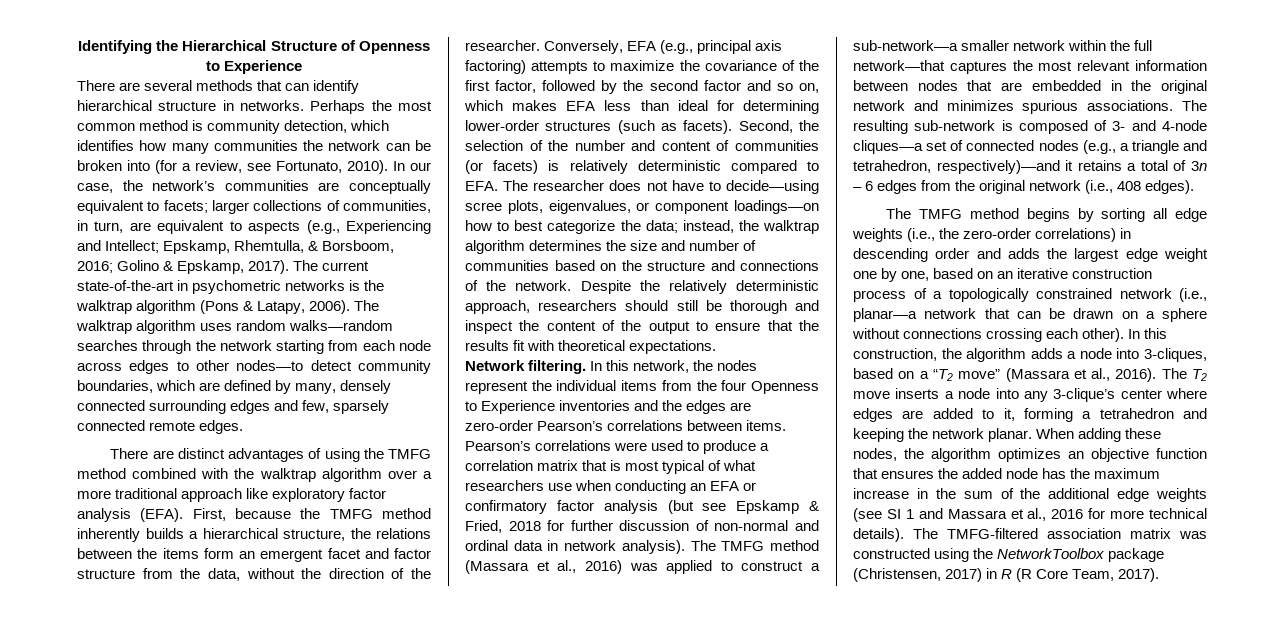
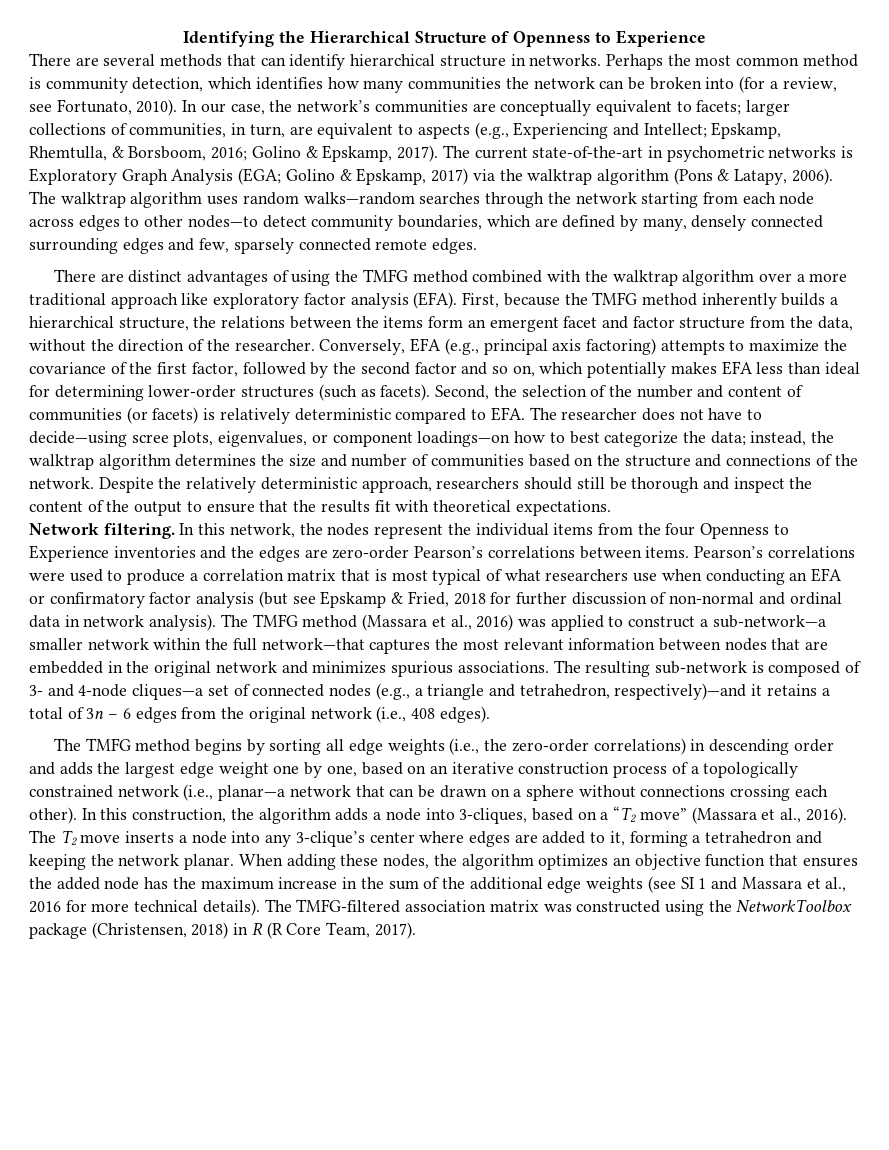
- The current state-of-the-art in psychometric networks is the walktrap algorithm (Pons & Latapy, 2006).
+ The current state-of-the-art in psychometric networks is Exploratory Graph Analysis (EGA; Golino & Epskamp, 2017) via the walktrap algorithm (Pons & Latapy, 2006).
- Conversely, EFA (e.g., principal axis factoring) attempts to maximize the covariance of the first factor, followed by the second factor and so on, which makes EFA less than ideal for determining lower-order structures (such as facets).
+ Conversely, EFA (e.g., principal axis factoring) attempts to maximize the covariance of the first factor, followed by the second factor and so on, which potentially makes EFA less than ideal for determining lower-order structures (such as facets).
- The TMFG-filtered association matrix was constructed using the NetworkToolbox package (Christensen, 2017) in R (R Core Team, 2017).
+ The TMFG-filtered association matrix was constructed using the NetworkToolbox package (Christensen, 2018) in R (R Core Team, 2017).

